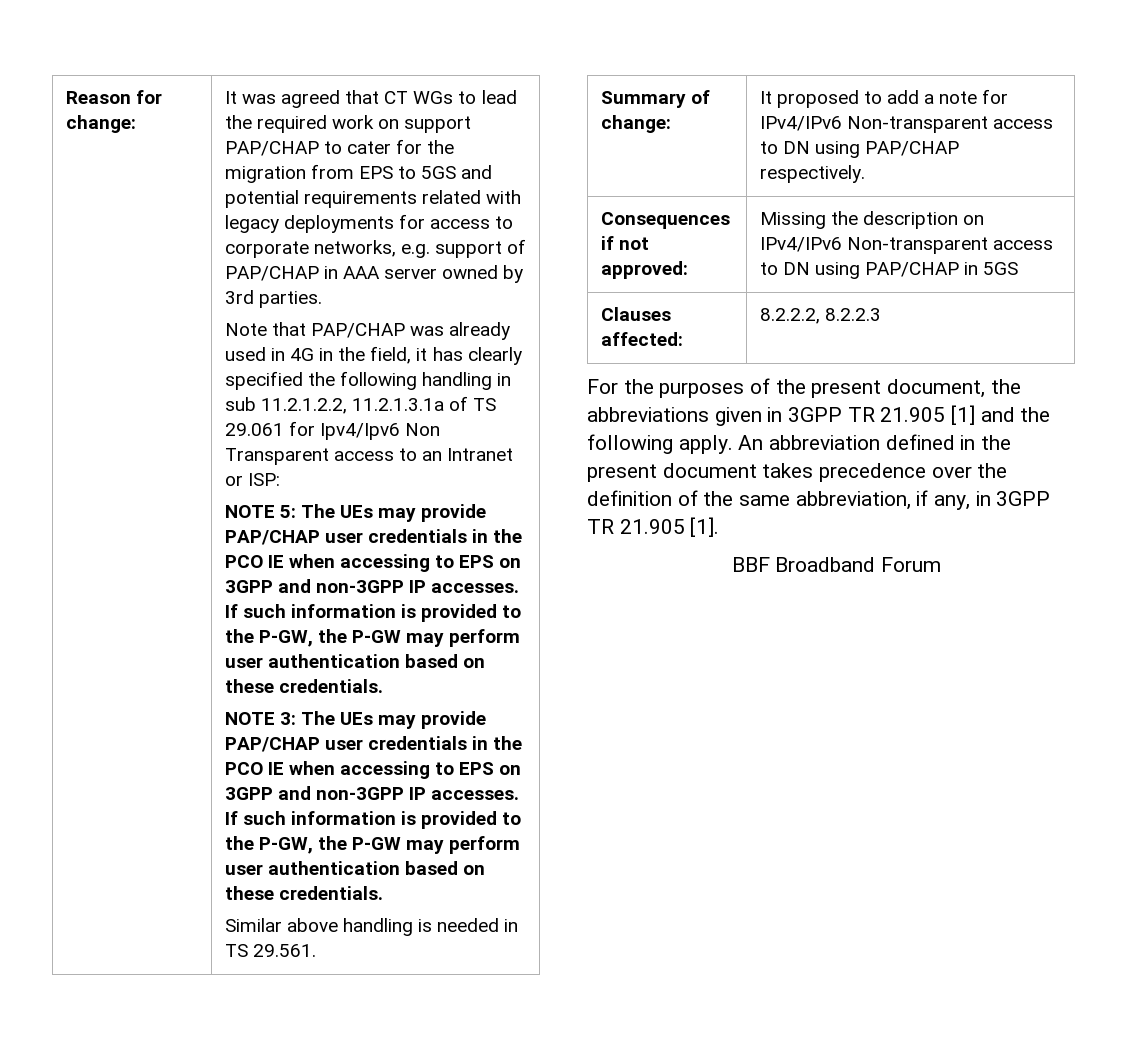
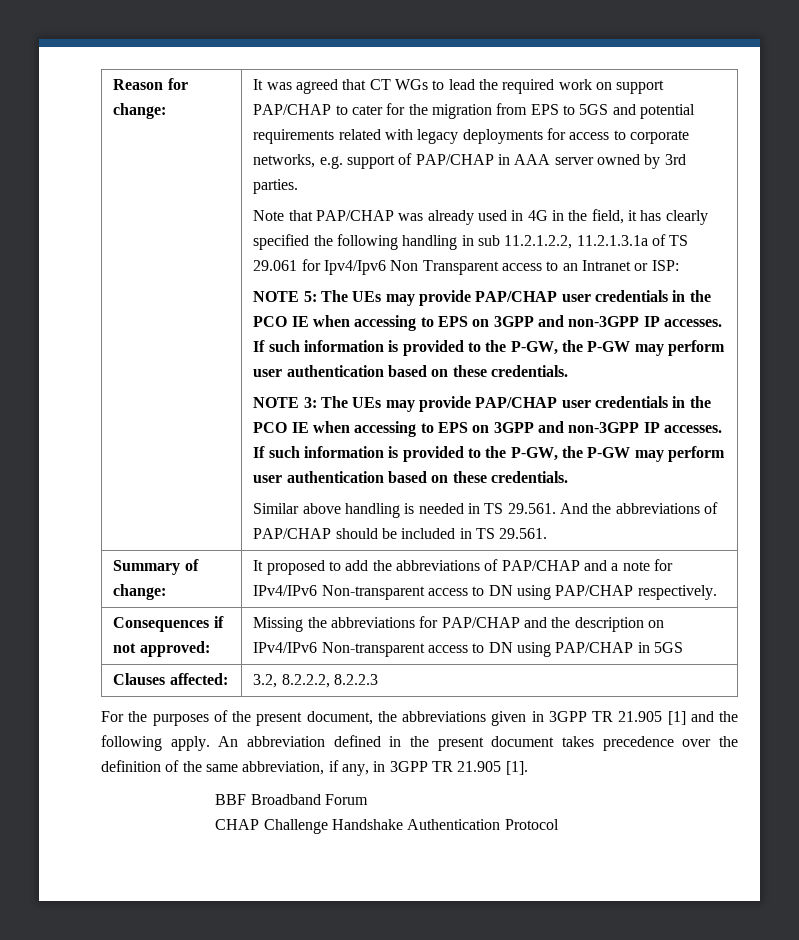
- Similar above handling is needed in TS 29.561.
+ Similar above handling is needed in TS 29.561. And the abbreviations of PAP/CHAP should be included in TS 29.561.
- Summary of change: | It proposed to add a note for IPv4/IPv6 Non-transparent access to DN using PAP/CHAP respectively.
+ Summary of change: | It proposed to add the abbreviations of PAP/CHAP and a note for IPv4/IPv6 Non-transparent access to DN using PAP/CHAP respectively.
- Consequences if not approved: | Missing the description on IPv4/IPv6 Non-transparent access to DN using PAP/CHAP in 5GS
+ Consequences if not approved: | Missing the abbreviations for PAP/CHAP and the description on IPv4/IPv6 Non-transparent access to DN using PAP/CHAP in 5GS
- Clauses affected: | 8.2.2.2, 8.2.2.3
+ Clauses affected: | 3.2, 8.2.2.2, 8.2.2.3
+ CHAP Challenge Handshake Authentication Protocol

